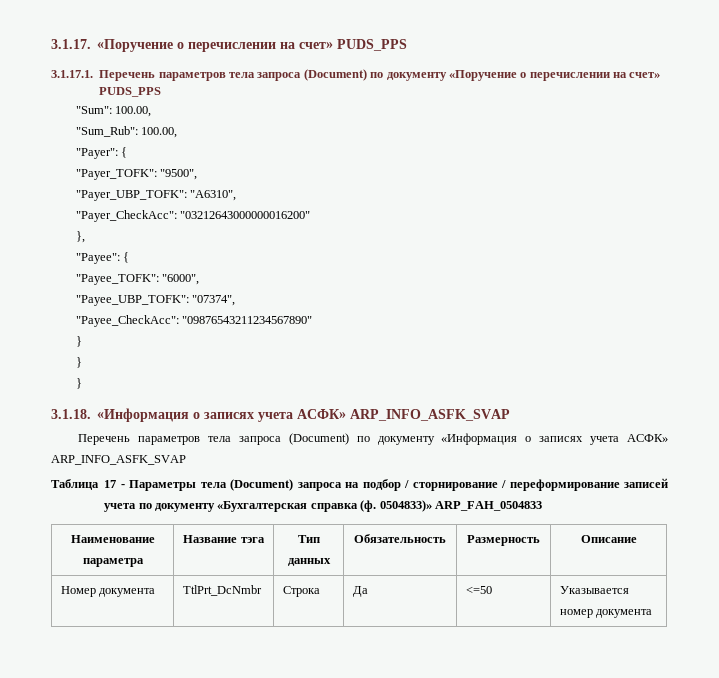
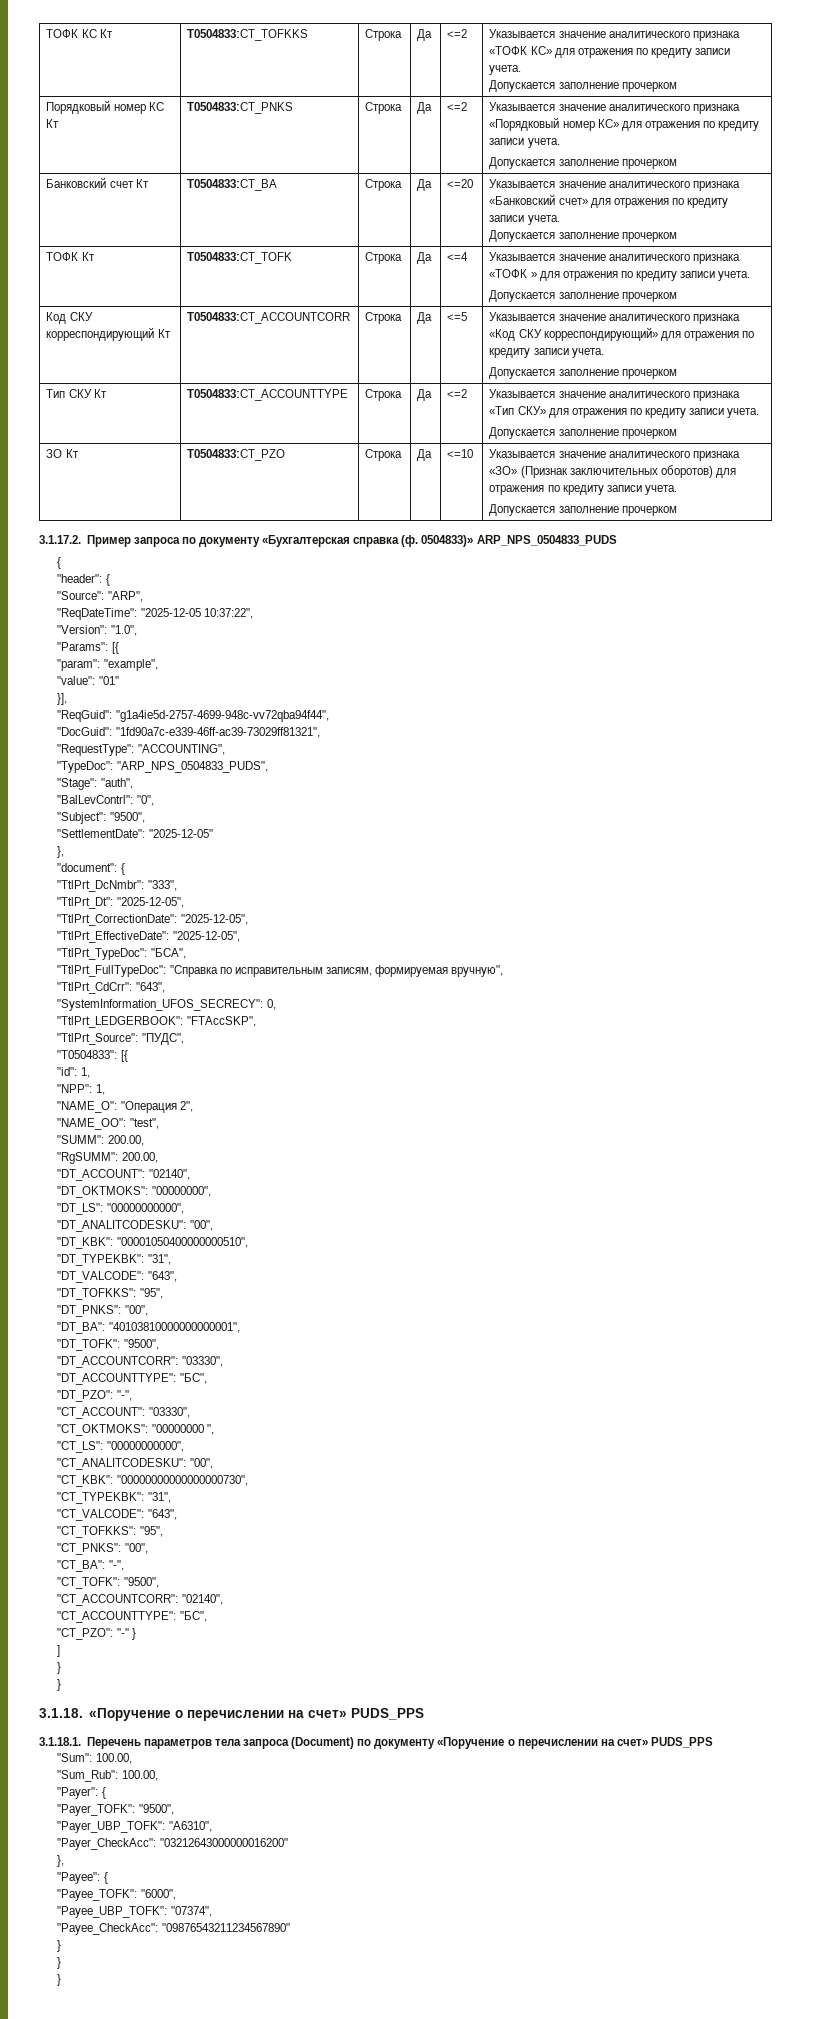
- 3.1.17. «Поручение о перечислении на счет» PUDS_PPS
- 3.1.17.1. Перечень параметров тела запроса (Document) по документу «Поручение о перечислении на счет» PUDS_PPS
+ ТОФК КС Кт | T0504833:CT_TOFKKS | Строка | Да | <=2 | Указывается значение аналитического признака «ТОФК КС» для отражения по кредиту записи учета.
+ Допускается заполнение прочерком
+ Порядковый номер КС Кт | T0504833:CT_PNKS | Строка | Да | <=2 | Указывается значение аналитического признака «Порядковый номер КС» для отражения по кредиту записи учета.
+ Допускается заполнение прочерком
+ Банковский счет Кт | T0504833:CT_BA | Строка | Да | <=20 | Указывается значение аналитического признака «Банковский счет» для отражения по кредиту записи учета.
+ Допускается заполнение прочерком
+ ТОФК Кт | T0504833:CT_TOFK | Строка | Да | <=4 | Указывается значение аналитического признака «ТОФК » для отражения по кредиту записи учета.
+ Допускается заполнение прочерком
+ Код СКУ корреспондирующий Кт | T0504833:CT_ACCOUNTCORR | Строка | Да | <=5 | Указывается значение аналитического признака «Код СКУ корреспондирующий» для отражения по кредиту записи учета.
+ Допускается заполнение прочерком
+ Тип СКУ Кт | T0504833:CT_ACCOUNTTYPE | Строка | Да | <=2 | Указывается значение аналитического признака «Тип СКУ» для отражения по кредиту записи учета.
+ Допускается заполнение прочерком
+ ЗО Кт | T0504833:CT_PZO | Строка | Да | <=10 | Указывается значение аналитического признака «ЗО» (Признак заключительных оборотов) для отражения по кредиту записи учета.
+ Допускается заполнение прочерком
+ 3.1.17.2. Пример запроса по документу «Бухгалтерская справка (ф. 0504833)» ARP_NPS_0504833_PUDS
+ {
+ "header": {
+ "Source": "ARP",
+ "ReqDateTime": "2025-12-05 10:37:22",
+ "Version": "1.0",
+ "Params": [{
+ "param": "example",
+ "value": "01"
+ }],
+ "ReqGuid": "g1a4ie5d-2757-4699-948c-vv72qba94f44",
+ "DocGuid": "1fd90a7c-e339-46ff-ac39-73029ff81321",
+ "RequestType": "ACCOUNTING",
+ "TypeDoc": "ARP_NPS_0504833_PUDS",
+ "Stage": "auth",
+ "BalLevContrl": "0",
+ "Subject": "9500",
+ "SettlementDate": "2025-12-05"
+ },
+ "document": {
+ "TtlPrt_DcNmbr": "333",
+ "TtlPrt_Dt": "2025-12-05",
+ "TtlPrt_CorrectionDate": "2025-12-05",
+ "TtlPrt_EffectiveDate": "2025-12-05",
+ "TtlPrt_TypeDoc": "БСА",
+ "TtlPrt_FullTypeDoc": "Справка по исправительным записям, формируемая вручную",
+ "TtlPrt_CdCrr": "643",
+ "SystemInformation_UFOS_SECRECY": 0,
+ "TtlPrt_LEDGERBOOK": "FTAccSKP",
+ "TtlPrt_Source": "ПУДС",
+ "T0504833": [{
+ "id": 1,
+ "NPP": 1,
+ "NAME_O": "Операция 2",
+ "NAME_OO": "test",
+ "SUMM": 200.00,
+ "RgSUMM": 200.00,
+ "DT_ACCOUNT": "02140",
+ "DT_OKTMOKS": "00000000",
+ "DT_LS": "00000000000",
+ "DT_ANALITCODESKU": "00",
+ "DT_KBK": "00001050400000000510",
+ "DT_TYPEKBK": "31",
+ "DT_VALCODE": "643",
+ "DT_TOFKKS": "95",
+ "DT_PNKS": "00",
+ "DT_BA": "40103810000000000001",
+ "DT_TOFK": "9500",
+ "DT_ACCOUNTCORR": "03330",
+ "DT_ACCOUNTTYPE": "БС",
+ "DT_PZO": "-",
+ "CT_ACCOUNT": "03330",
+ "CT_OKTMOKS": "00000000 ",
+ "CT_LS": "00000000000",
+ "CT_ANALITCODESKU": "00",
+ "CT_KBK": "00000000000000000730",
+ "CT_TYPEKBK": "31",
+ "CT_VALCODE": "643",
+ "CT_TOFKKS": "95",
+ "CT_PNKS": "00",
+ "CT_BA": "-",
+ "CT_TOFK": "9500",
+ "CT_ACCOUNTCORR": "02140",
+ "CT_ACCOUNTTYPE": "БС",
+ "CT_PZO": "-" }
+ ]
+ }
+ }
+ 3.1.18. «Поручение о перечислении на счет» PUDS_PPS
+ 3.1.18.1. Перечень параметров тела запроса (Document) по документу «Поручение о перечислении на счет» PUDS_PPS
- 3.1.18. «Информация о записях учета АСФК» ARP_INFO_ASFK_SVAP
- Перечень параметров тела запроса (Document) по документу «Информация о записях учета АСФК» ARP_INFO_ASFK_SVAP
- Таблица 17 - Параметры тела (Document) запроса на подбор / сторнирование / переформирование записей учета по документу «Бухгалтерская справка (ф. 0504833)» ARP_FAH_0504833
- Наименование параметра | Название тэга | Тип данных | Обязательность | Размерность | Описание
- Номер документа | TtlPrt_DcNmbr | Строка | Да | <=50 | Указывается номер документа

